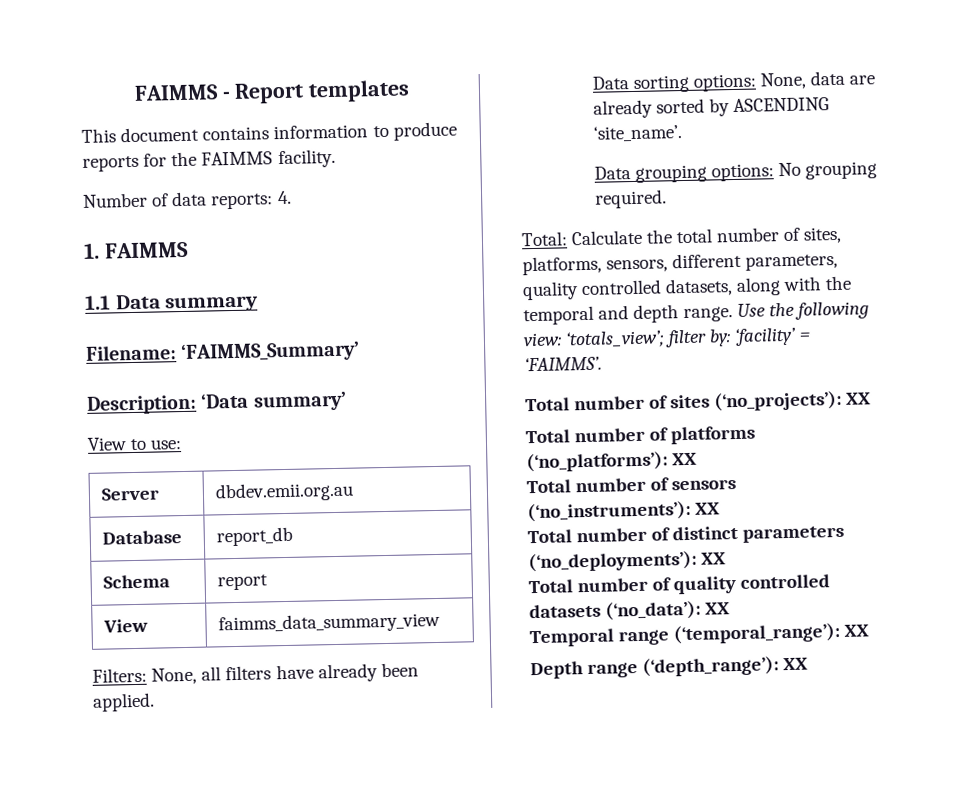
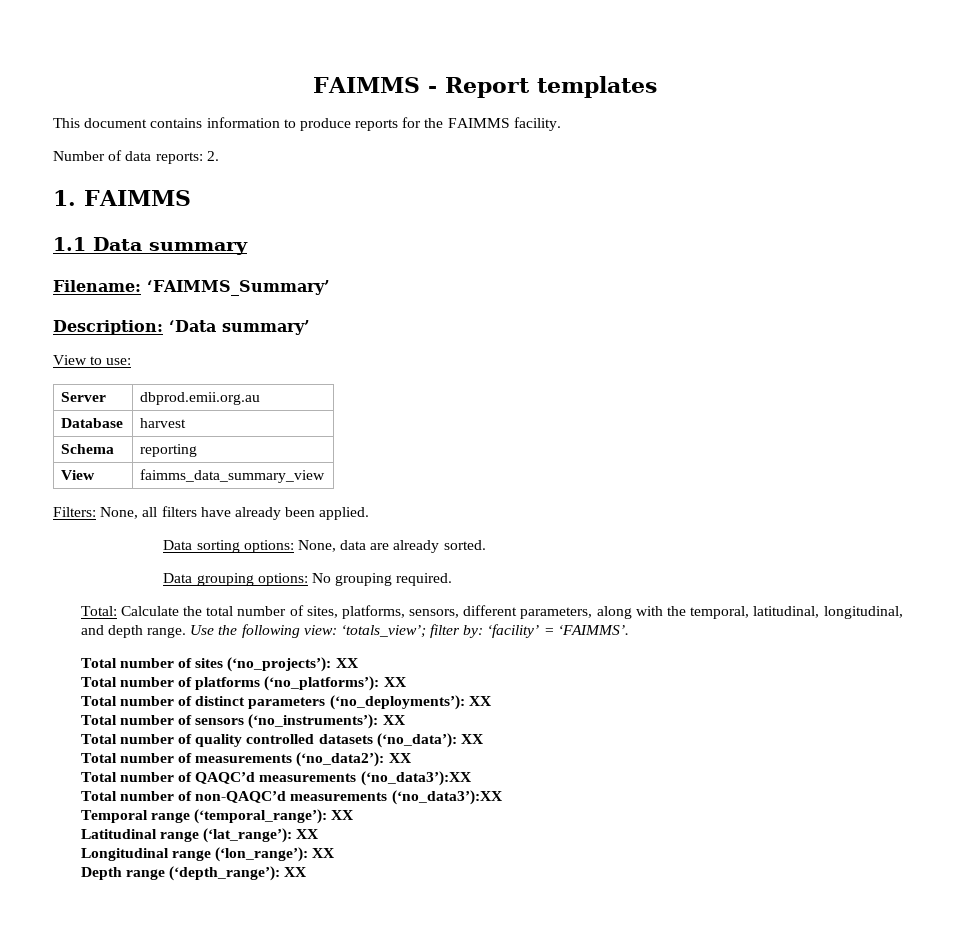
- Number of data reports: 4.
+ Number of data reports: 2.
- Server | dbdev.emii.org.au
+ Server | dbprod.emii.org.au
- Database | report_db
+ Database | harvest
- Schema | report
+ Schema | reporting
- Data sorting options: None, data are already sorted by ASCENDING ‘site_name’.
+ Data sorting options: None, data are already sorted.
- Total: Calculate the total number of sites, platforms, sensors, different parameters, quality controlled datasets, along with the temporal and depth range.
+ Total: Calculate the total number of sites, platforms, sensors, different parameters, along with the temporal, latitudinal, longitudinal, and depth range.
+ Total number of distinct parameters (‘no_deployments’): XX
  Total number of sensors (‘no_instruments’): XX
- Total number of distinct parameters (‘no_deployments’): XX
+ Total number of measurements (‘no_data2’): XX
+ Total number of QAQC’d measurements (‘no_data3’):XX
+ Total number of non-QAQC’d measurements (‘no_data3’):XX
  Temporal range (‘temporal_range’): XX
+ Latitudinal range (‘lat_range’): XX
+ Longitudinal range (‘lon_range’): XX

